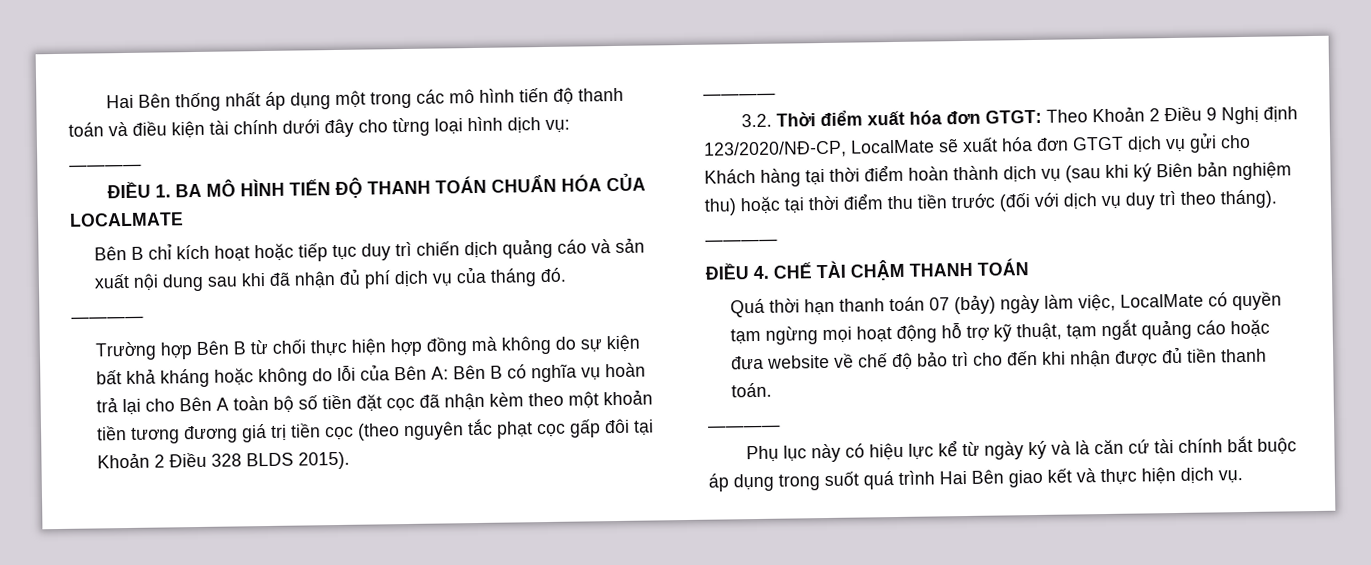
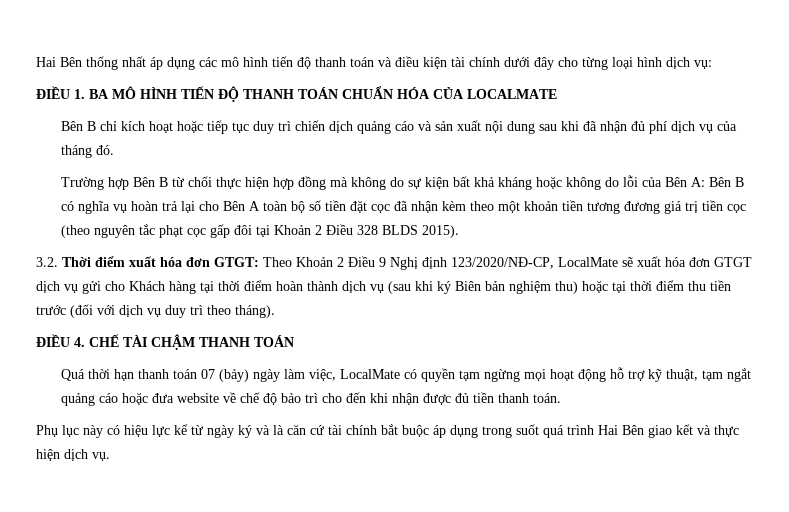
- Hai Bên thống nhất áp dụng một trong các mô hình tiến độ thanh toán và điều kiện tài chính dưới đây cho từng loại hình dịch vụ:
- ――――
+ Hai Bên thống nhất áp dụng các mô hình tiến độ thanh toán và điều kiện tài chính dưới đây cho từng loại hình dịch vụ:
  Bên B chỉ kích hoạt hoặc tiếp tục duy trì chiến dịch quảng cáo và sản xuất nội dung sau khi đã nhận đủ phí dịch vụ của tháng đó.
- ――――
  Bên B có nghĩa vụ hoàn trả lại cho Bên A toàn bộ số tiền đặt cọc đã nhận kèm theo một khoản tiền tương đương giá trị tiền cọc (theo nguyên tắc phạt cọc gấp đôi tại Khoản 2 Điều 328 BLDS 2015).
- ――――
  3.2. Thời điểm xuất hóa đơn GTGT: Theo Khoản 2 Điều 9 Nghị định 123/2020/NĐ-CP, LocalMate sẽ xuất hóa đơn GTGT dịch vụ gửi cho Khách hàng tại thời điểm hoàn thành dịch vụ (sau khi ký Biên bản nghiệm thu) hoặc tại thời điểm thu tiền trước (đối với dịch vụ duy trì theo tháng).
- ――――
  Quá thời hạn thanh toán 07 (bảy) ngày làm việc, LocalMate có quyền tạm ngừng mọi hoạt động hỗ trợ kỹ thuật, tạm ngắt quảng cáo hoặc đưa website về chế độ bảo trì cho đến khi nhận được đủ tiền thanh toán.
- ――――

